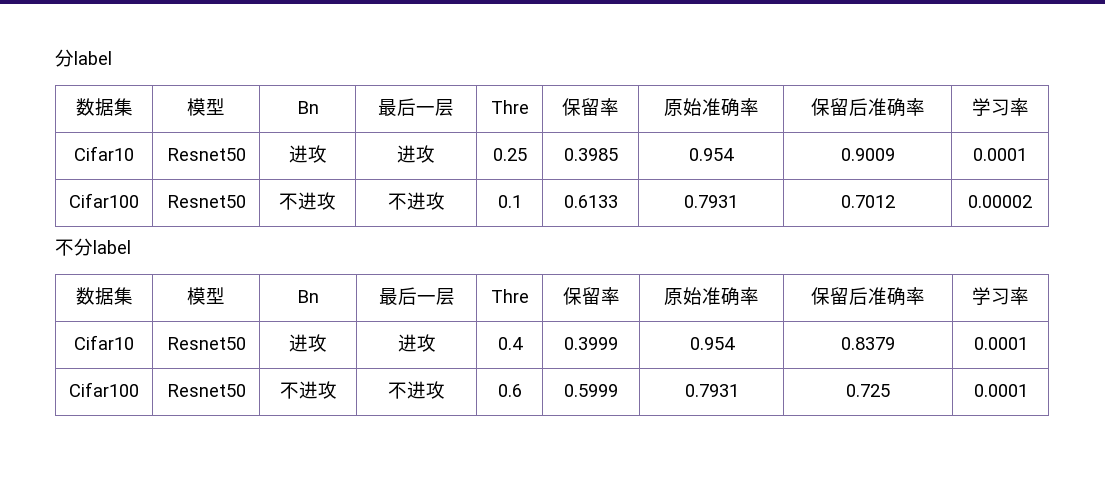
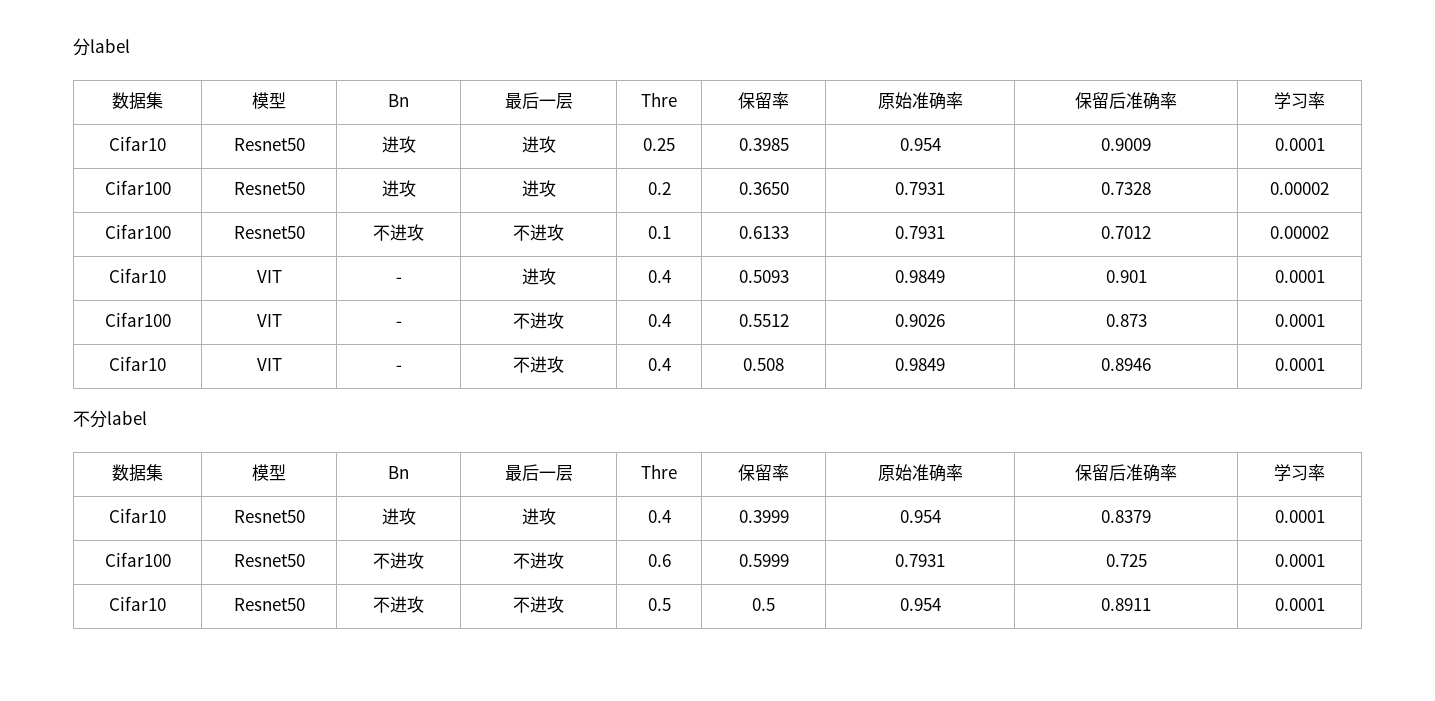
+ Cifar100 | Resnet50 | 进攻 | 进攻 | 0.2 | 0.3650 | 0.7931 | 0.7328 | 0.00002
+ Cifar10 | VIT | - | 进攻 | 0.4 | 0.5093 | 0.9849 | 0.901 | 0.0001
+ Cifar100 | VIT | - | 不进攻 | 0.4 | 0.5512 | 0.9026 | 0.873 | 0.0001
+ Cifar10 | VIT | - | 不进攻 | 0.4 | 0.508 | 0.9849 | 0.8946 | 0.0001
+ Cifar10 | Resnet50 | 不进攻 | 不进攻 | 0.5 | 0.5 | 0.954 | 0.8911 | 0.0001

